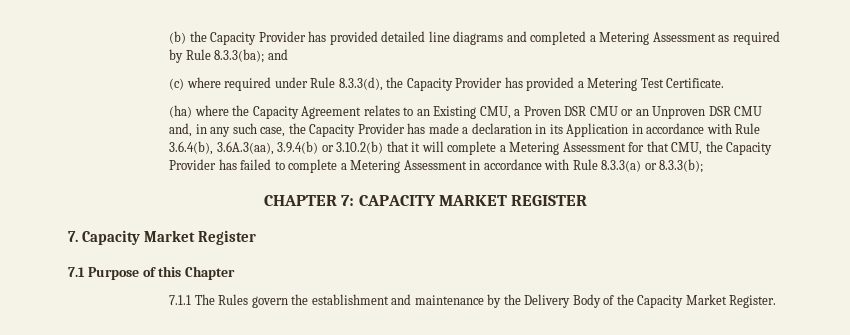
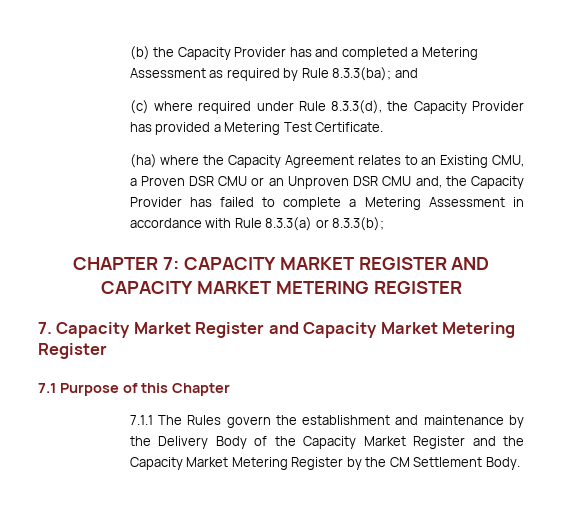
- (b) the Capacity Provider has provided detailed line diagrams and completed a Metering Assessment as required by Rule 8.3.3(ba); and
+ (b) the Capacity Provider has and completed a Metering Assessment as required by Rule 8.3.3(ba); and
- (ha) where the Capacity Agreement relates to an Existing CMU, a Proven DSR CMU or an Unproven DSR CMU and, in any such case, the Capacity Provider has made a declaration in its Application in accordance with Rule 3.6.4(b), 3.6A.3(aa), 3.9.4(b) or 3.10.2(b) that it will complete a Metering Assessment for that CMU, the Capacity Provider has failed to complete a Metering Assessment in accordance with Rule 8.3.3(a) or 8.3.3(b);
+ (ha) where the Capacity Agreement relates to an Existing CMU, a Proven DSR CMU or an Unproven DSR CMU and, the Capacity Provider has failed to complete a Metering Assessment in accordance with Rule 8.3.3(a) or 8.3.3(b);
- CHAPTER 7: CAPACITY MARKET REGISTER
+ CHAPTER 7: CAPACITY MARKET REGISTER AND CAPACITY MARKET METERING REGISTER
- 7. Capacity Market Register
+ 7. Capacity Market Register and Capacity Market Metering Register
- 7.1.1 The Rules govern the establishment and maintenance by the Delivery Body of the Capacity Market Register.
+ 7.1.1 The Rules govern the establishment and maintenance by the Delivery Body of the Capacity Market Register and the Capacity Market Metering Register by the CM Settlement Body.

